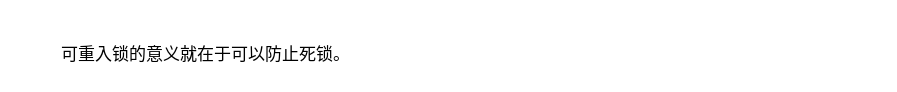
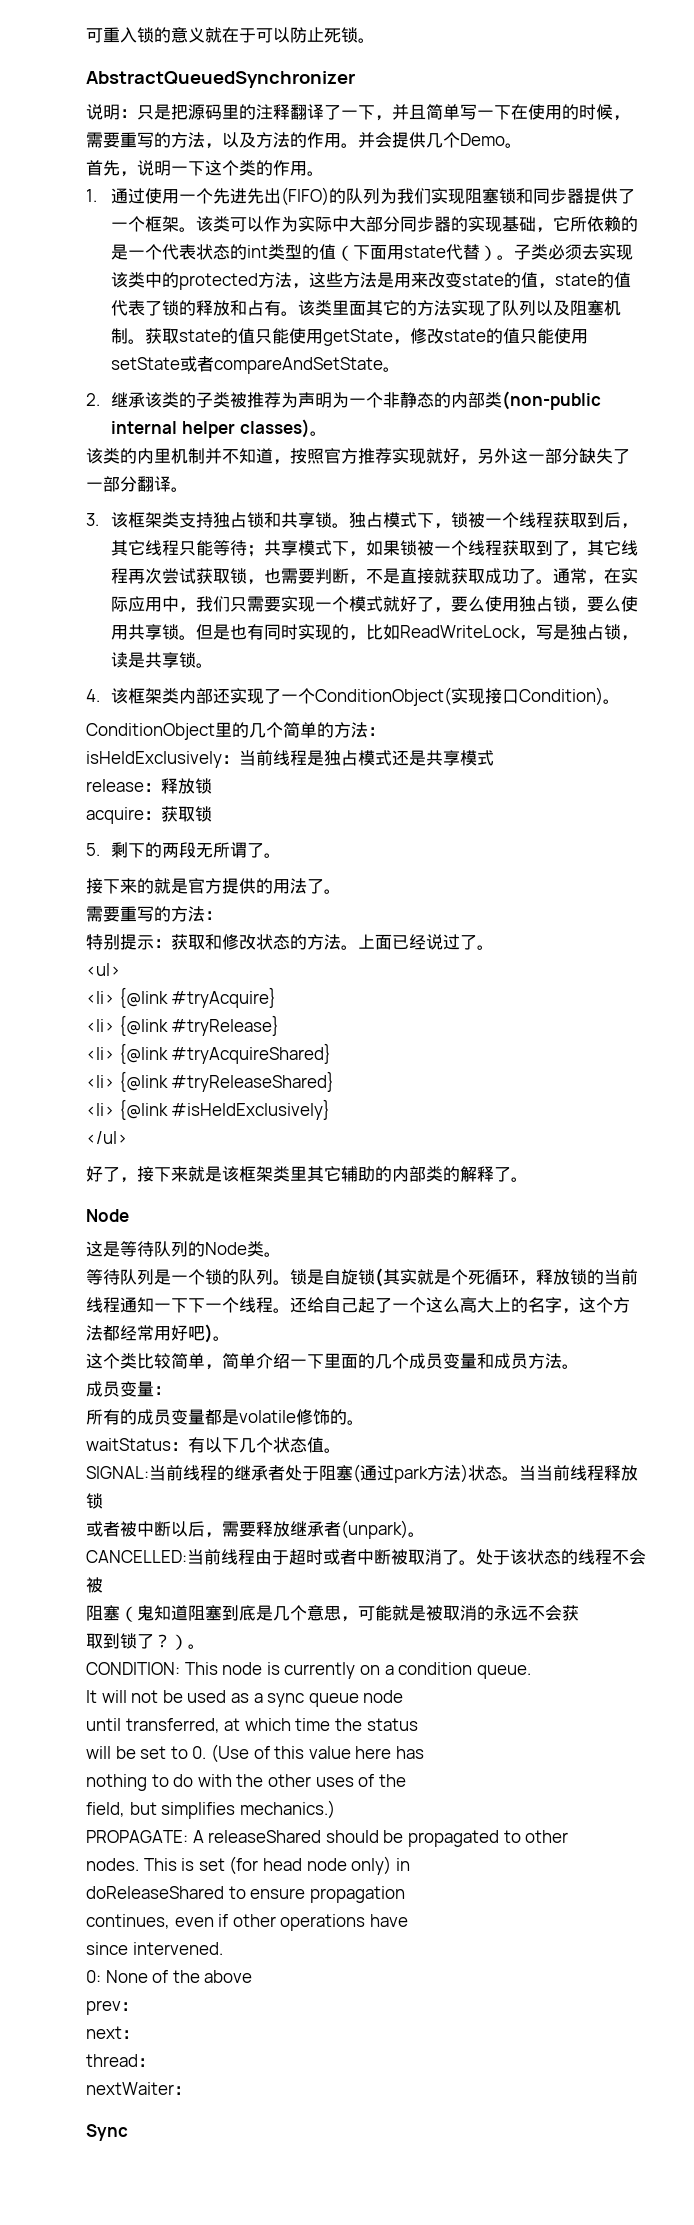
+ AbstractQueuedSynchronizer
+ 说明：只是把源码里的注释翻译了一下，并且简单写一下在使用的时候，需要重写的方法，以及方法的作用。并会提供几个Demo。
+ 首先，说明一下这个类的作用。
+ 1.通过使用一个先进先出(FIFO)的队列为我们实现阻塞锁和同步器提供了一个框架。该类可以作为实际中大部分同步器的实现基础，它所依赖的是一个代表状态的int类型的值（下面用state代替）。子类必须去实现该类中的protected方法，这些方法是用来改变state的值，state的值代表了锁的释放和占有。该类里面其它的方法实现了队列以及阻塞机制。获取state的值只能使用getState，修改state的值只能使用setState或者compareAndSetState。
+ 2.继承该类的子类被推荐为声明为一个非静态的内部类(non-public internal helper classes)。
+ 该类的内里机制并不知道，按照官方推荐实现就好，另外这一部分缺失了一部分翻译。
+ 3.该框架类支持独占锁和共享锁。独占模式下，锁被一个线程获取到后，其它线程只能等待；共享模式下，如果锁被一个线程获取到了，其它线程再次尝试获取锁，也需要判断，不是直接就获取成功了。通常，在实际应用中，我们只需要实现一个模式就好了，要么使用独占锁，要么使用共享锁。但是也有同时实现的，比如ReadWriteLock，写是独占锁，读是共享锁。
+ 4.该框架类内部还实现了一个ConditionObject(实现接口Condition)。
+ ConditionObject里的几个简单的方法：
+ isHeldExclusively：当前线程是独占模式还是共享模式
+ release：释放锁
+ acquire：获取锁
+ 5.剩下的两段无所谓了。
+ 接下来的就是官方提供的用法了。
+ 需要重写的方法：
+ 特别提示：获取和修改状态的方法。上面已经说过了。
+ <ul>
+ <li> {@link #tryAcquire}
+ <li> {@link #tryRelease}
+ <li> {@link #tryAcquireShared}
+ <li> {@link #tryReleaseShared}
+ <li> {@link #isHeldExclusively}
+ </ul>
+ 好了，接下来就是该框架类里其它辅助的内部类的解释了。
+ Node
+ 这是等待队列的Node类。
+ 等待队列是一个锁的队列。锁是自旋锁(其实就是个死循环，释放锁的当前线程通知一下下一个线程。还给自己起了一个这么高大上的名字，这个方法都经常用好吧)。
+ 这个类比较简单，简单介绍一下里面的几个成员变量和成员方法。
+ 成员变量：
+ 所有的成员变量都是volatile修饰的。
+ waitStatus：有以下几个状态值。
+ SIGNAL:当前线程的继承者处于阻塞(通过park方法)状态。当当前线程释放锁
+ 或者被中断以后，需要释放继承者(unpark)。
+ CANCELLED:当前线程由于超时或者中断被取消了。处于该状态的线程不会被
+ 阻塞（鬼知道阻塞到底是几个意思，可能就是被取消的永远不会获
+ 取到锁了？）。
+ CONDITION: This node is currently on a condition queue.
+ It will not be used as a sync queue node
+ until transferred, at which time the status
+ will be set to 0. (Use of this value here has
+ nothing to do with the other uses of the
+ field, but simplifies mechanics.)
+ PROPAGATE: A releaseShared should be propagated to other
+ nodes. This is set (for head node only) in
+ doReleaseShared to ensure propagation
+ continues, even if other operations have
+ since intervened.
+ 0: None of the above
+ prev：
+ next：
+ thread：
+ nextWaiter：
+ Sync

